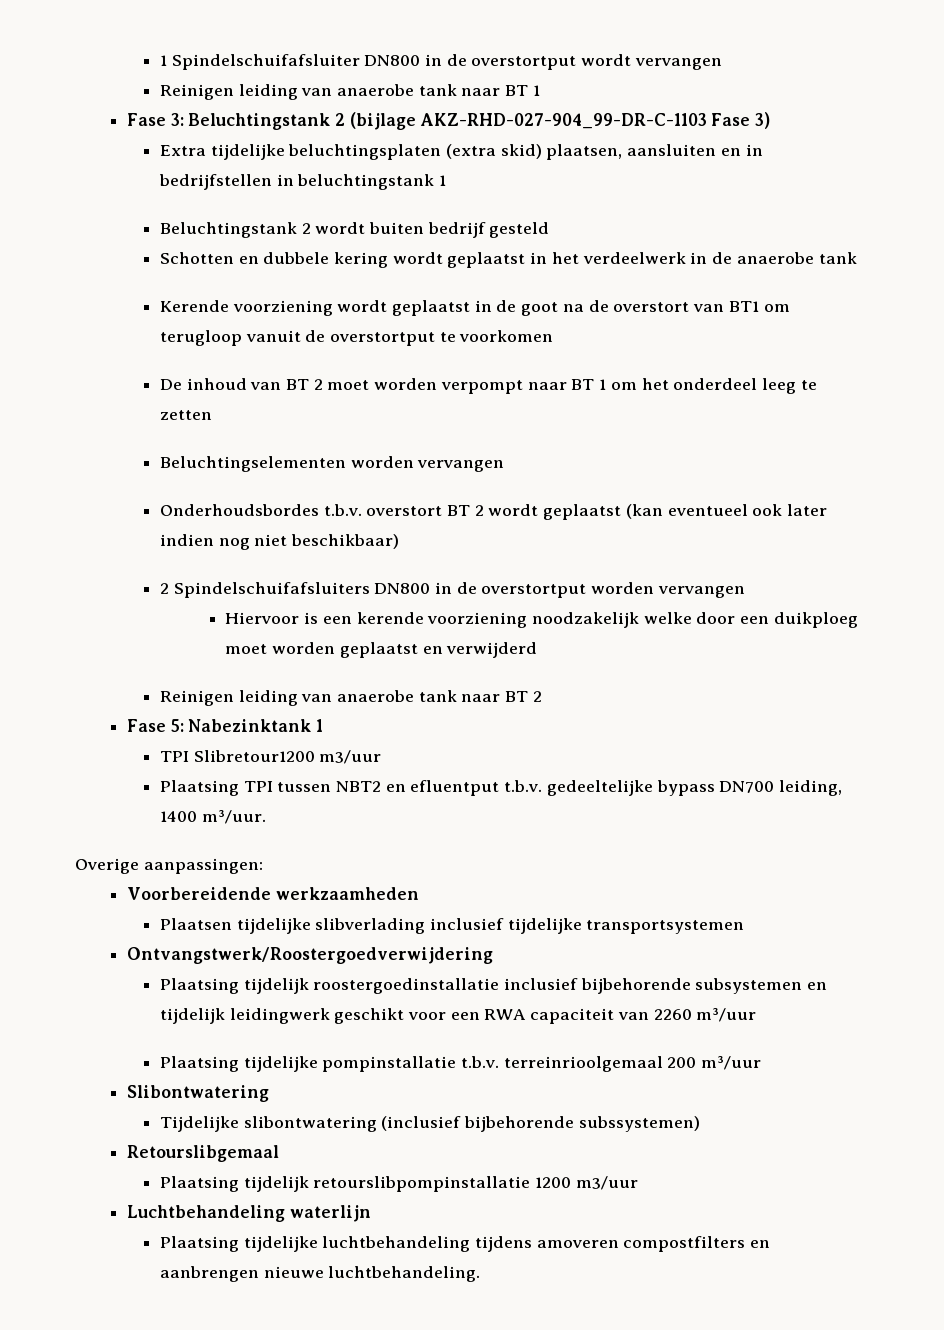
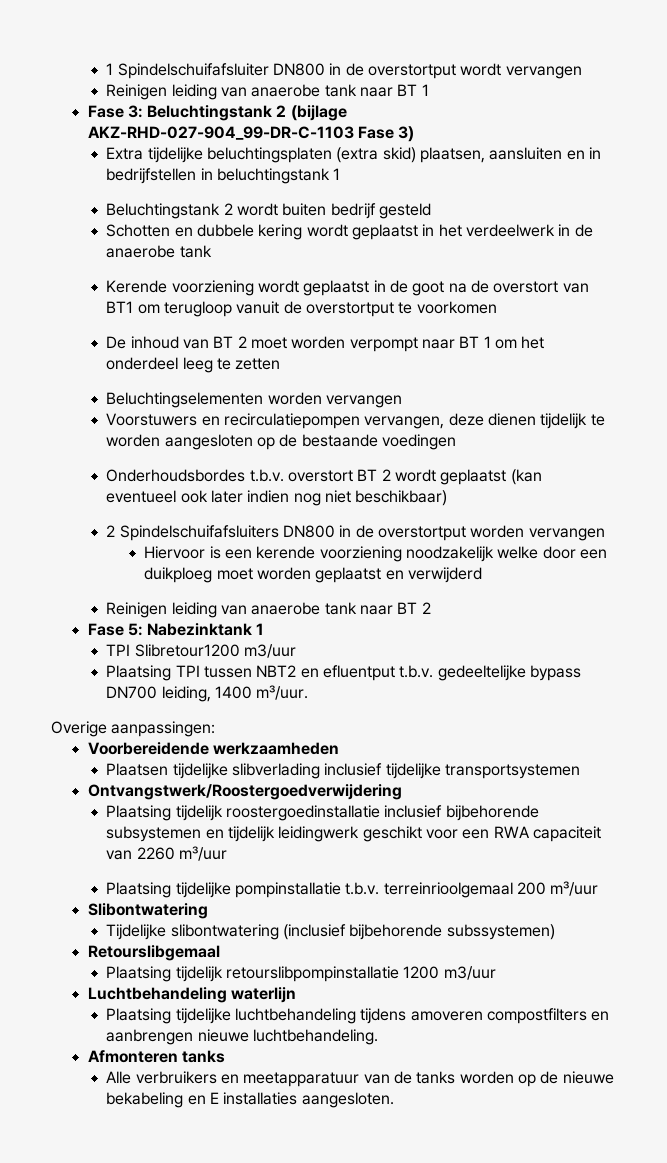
+ Voorstuwers en recirculatiepompen vervangen, deze dienen tijdelijk te worden aangesloten op de bestaande voedingen
+ Afmonteren tanks
+ Alle verbruikers en meetapparatuur van de tanks worden op de nieuwe bekabeling en E installaties aangesloten.

